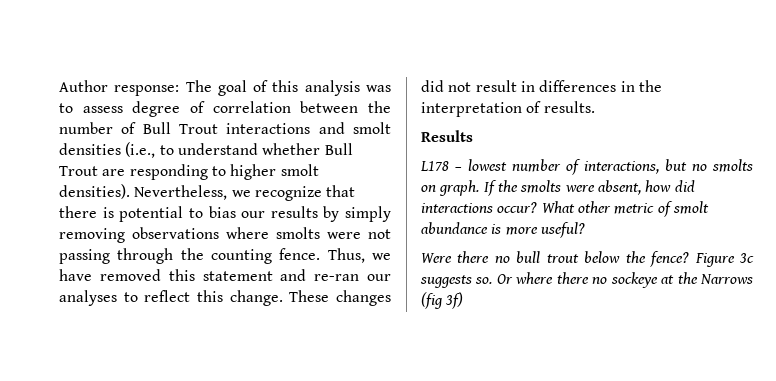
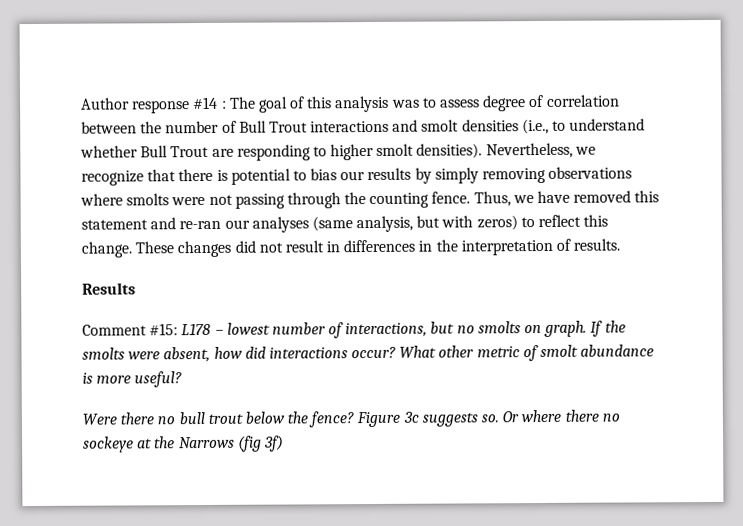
- Author response: The goal of this analysis was to assess degree of correlation between the number of Bull Trout interactions and smolt densities (i.e., to understand whether Bull Trout are responding to higher smolt densities).
+ Author response #14 : The goal of this analysis was to assess degree of correlation between the number of Bull Trout interactions and smolt densities (i.e., to understand whether Bull Trout are responding to higher smolt densities).
- Thus, we have removed this statement and re-ran our analyses to reflect this change.
+ Thus, we have removed this statement and re-ran our analyses (same analysis, but with zeros) to reflect this change.
- L178 – lowest number of interactions, but no smolts on graph.
+ Comment #15: L178 – lowest number of interactions, but no smolts on graph.

